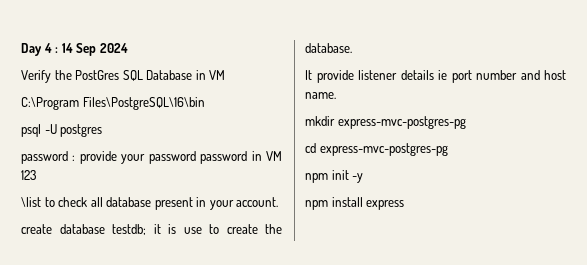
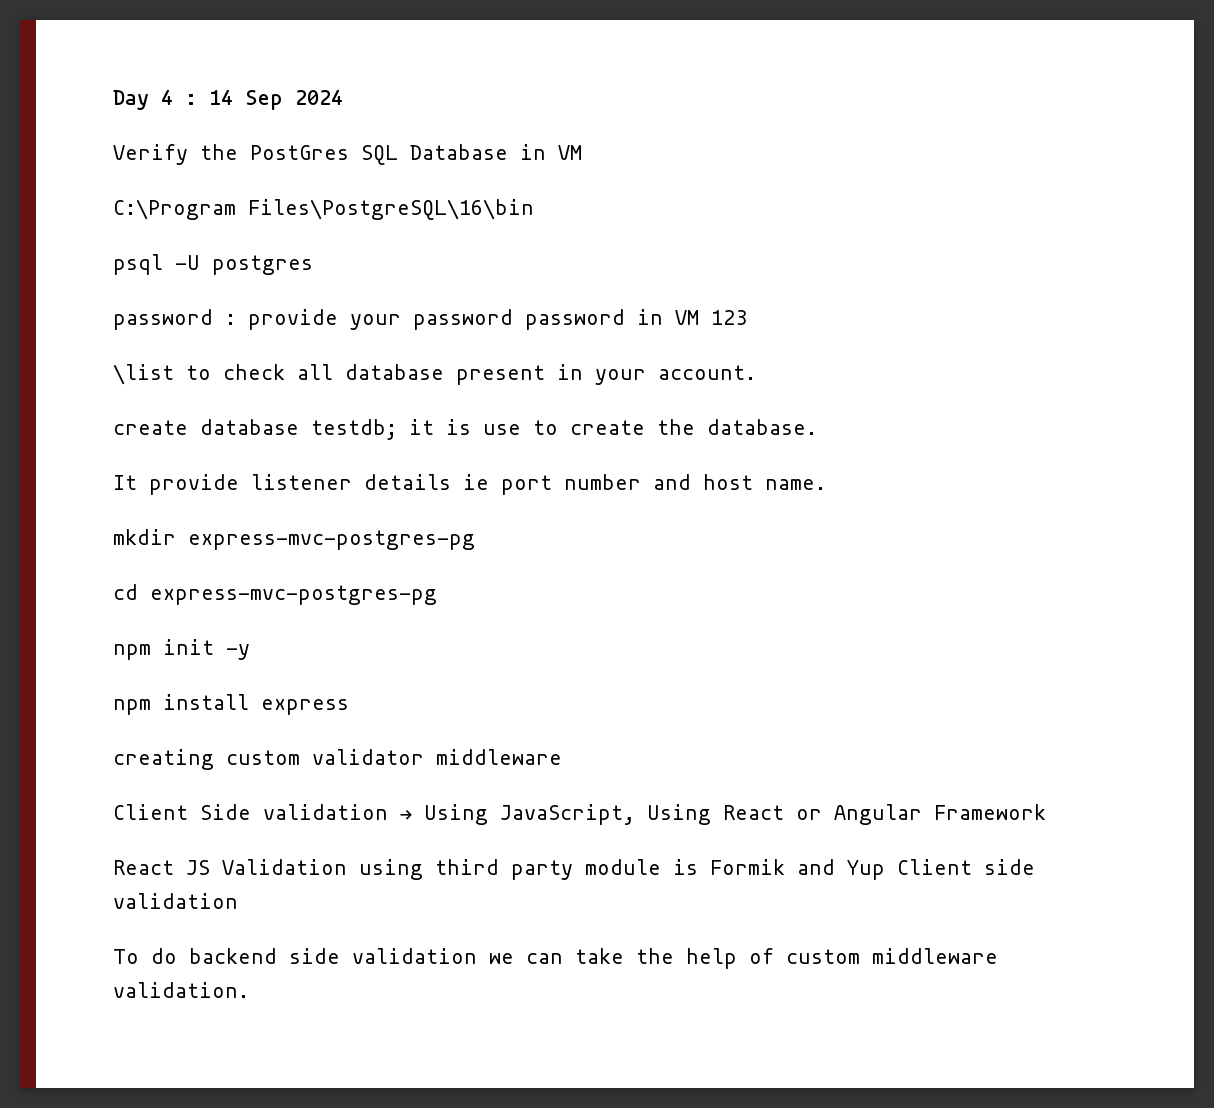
+ creating custom validator middleware
+ Client Side validation → Using JavaScript, Using React or Angular Framework
+ React JS Validation using third party module is Formik and Yup Client side validation
+ To do backend side validation we can take the help of custom middleware validation.

